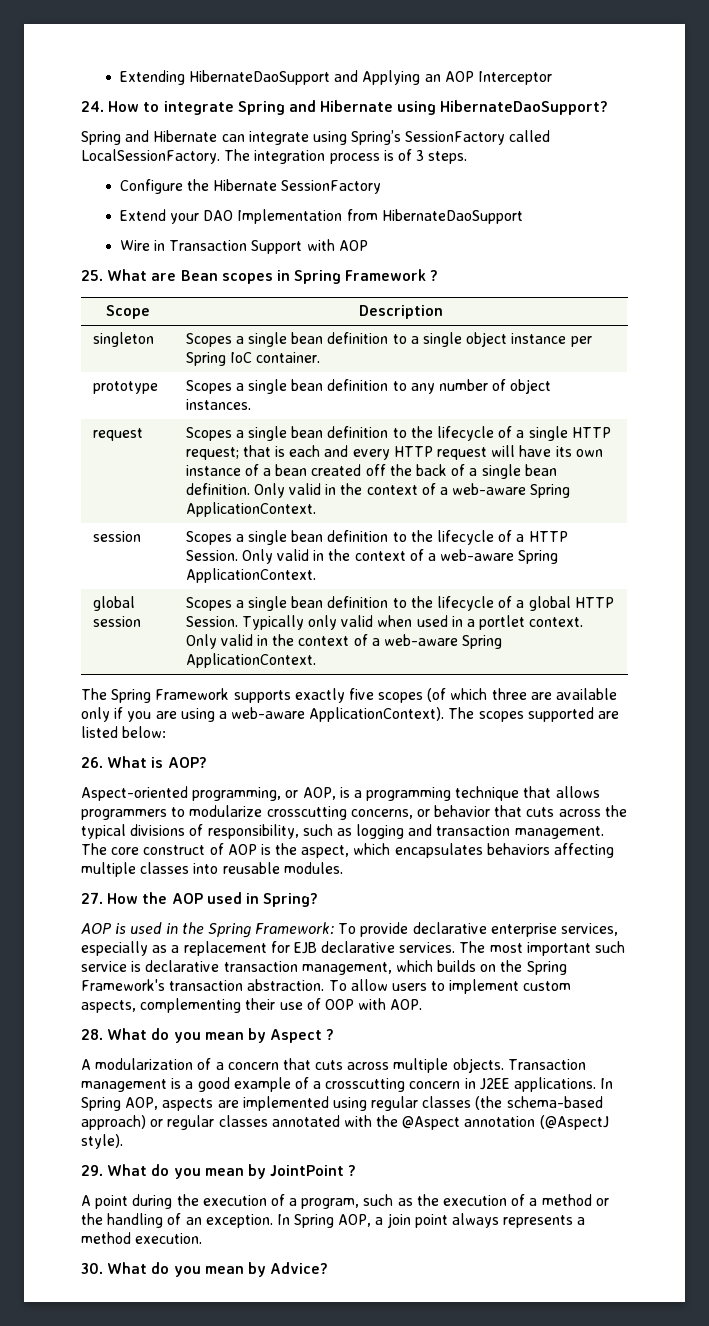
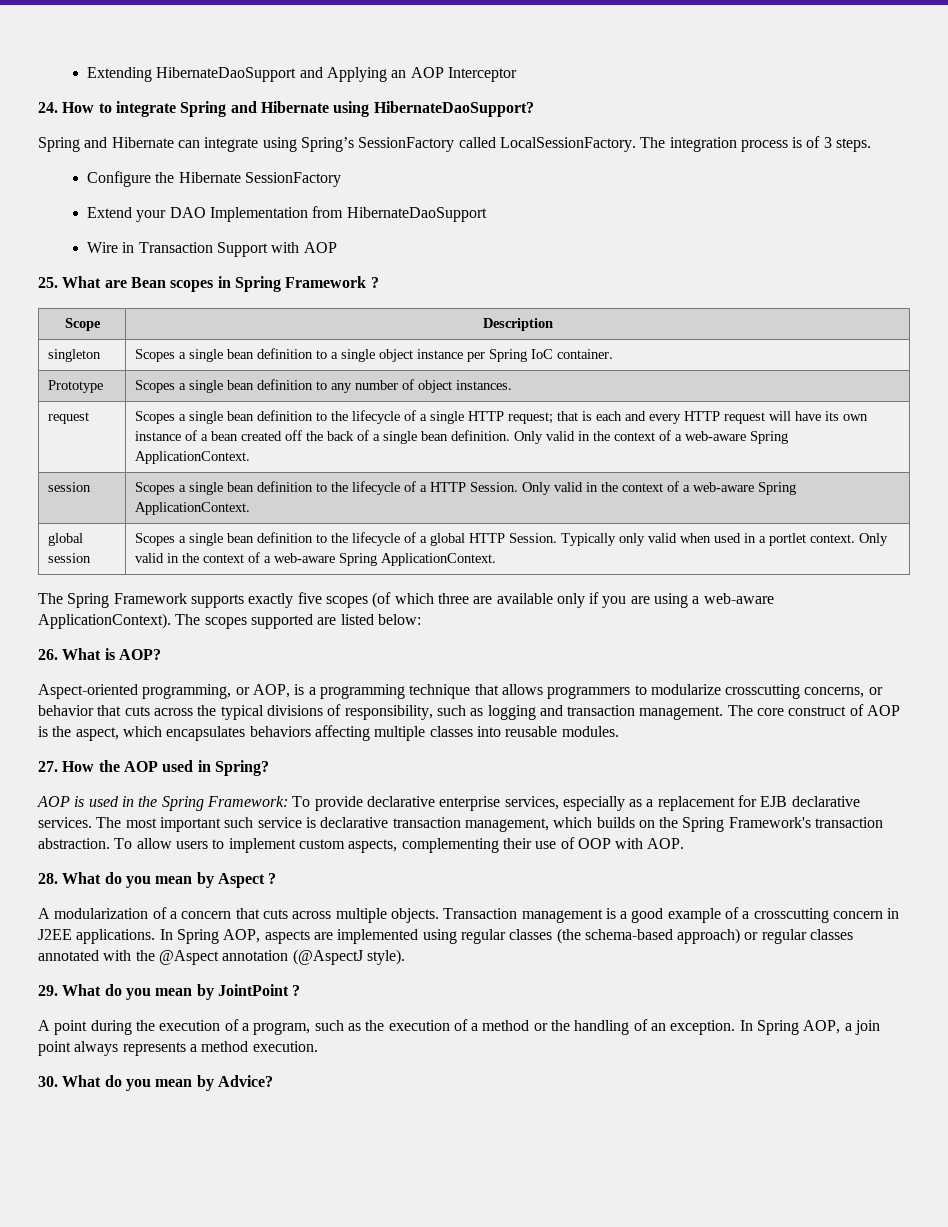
- prototype | Scopes a single bean definition to any number of object instances.
+ Prototype | Scopes a single bean definition to any number of object instances.

